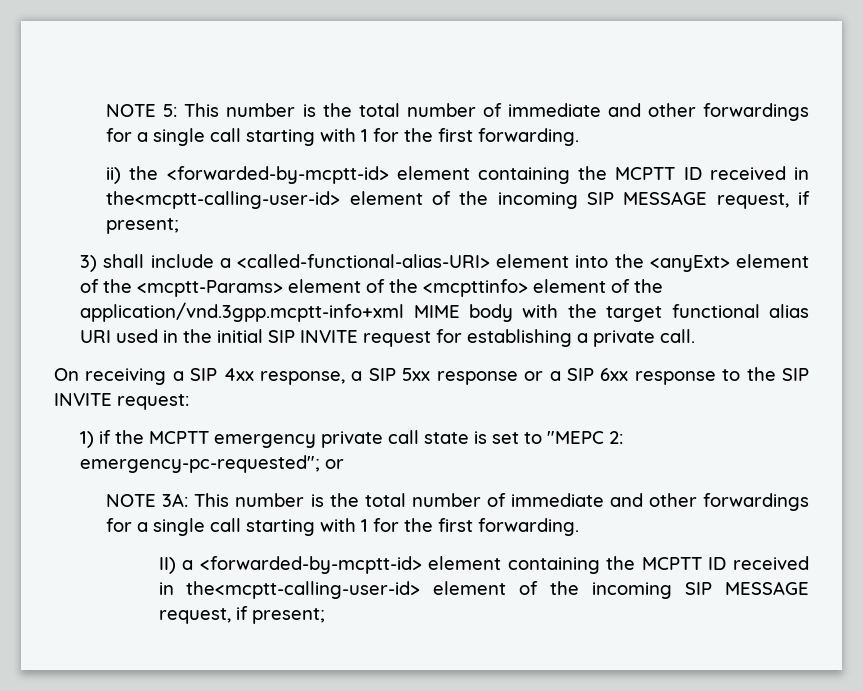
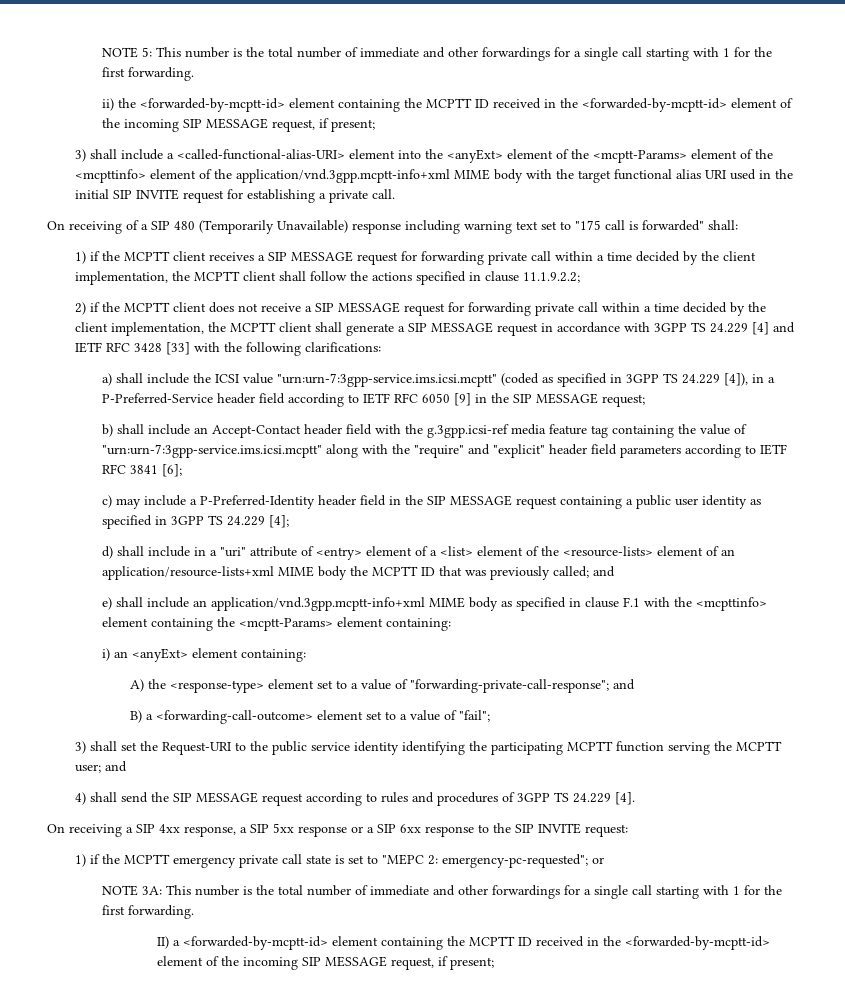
- ii) the <forwarded-by-mcptt-id> element containing the MCPTT ID received in the<mcptt-calling-user-id> element of the incoming SIP MESSAGE request, if present;
+ ii) the <forwarded-by-mcptt-id> element containing the MCPTT ID received in the <forwarded-by-mcptt-id> element of the incoming SIP MESSAGE request, if present;
+ On receiving of a SIP 480 (Temporarily Unavailable) response including warning text set to "175 call is forwarded" shall:
+ 1) if the MCPTT client receives a SIP MESSAGE request for forwarding private call within a time decided by the client implementation, the MCPTT client shall follow the actions specified in clause 11.1.9.2.2;
+ 2) if the MCPTT client does not receive a SIP MESSAGE request for forwarding private call within a time decided by the client implementation, the MCPTT client shall generate a SIP MESSAGE request in accordance with 3GPP TS 24.229 [4] and IETF RFC 3428 [33] with the following clarifications:
+ a) shall include the ICSI value "urn:urn-7:3gpp-service.ims.icsi.mcptt" (coded as specified in 3GPP TS 24.229 [4]), in a P-Preferred-Service header field according to IETF RFC 6050 [9] in the SIP MESSAGE request;
+ b) shall include an Accept-Contact header field with the g.3gpp.icsi-ref media feature tag containing the value of "urn:urn-7:3gpp-service.ims.icsi.mcptt" along with the "require" and "explicit" header field parameters according to IETF RFC 3841 [6];
+ c) may include a P-Preferred-Identity header field in the SIP MESSAGE request containing a public user identity as specified in 3GPP TS 24.229 [4];
+ d) shall include in a "uri" attribute of <entry> element of a <list> element of the <resource-lists> element of an application/resource-lists+xml MIME body the MCPTT ID that was previously called; and
+ e) shall include an application/vnd.3gpp.mcptt-info+xml MIME body as specified in clause F.1 with the <mcpttinfo> element containing the <mcptt-Params> element containing:
+ i) an <anyExt> element containing:
+ A) the <response-type> element set to a value of "forwarding-private-call-response"; and
+ B) a <forwarding-call-outcome> element set to a value of "fail";
+ 3) shall set the Request-URI to the public service identity identifying the participating MCPTT function serving the MCPTT user; and
+ 4) shall send the SIP MESSAGE request according to rules and procedures of 3GPP TS 24.229 [4].
- II) a <forwarded-by-mcptt-id> element containing the MCPTT ID received in the<mcptt-calling-user-id> element of the incoming SIP MESSAGE request, if present;
+ II) a <forwarded-by-mcptt-id> element containing the MCPTT ID received in the <forwarded-by-mcptt-id> element of the incoming SIP MESSAGE request, if present;

